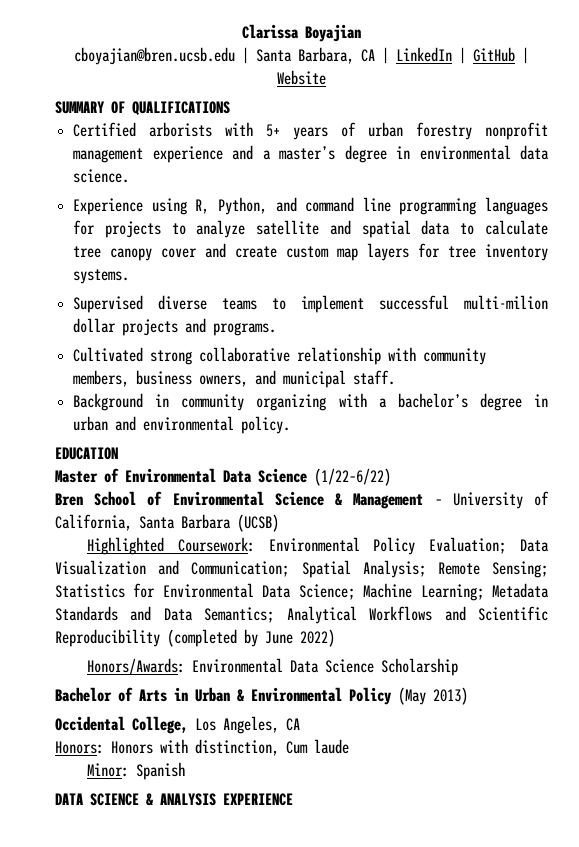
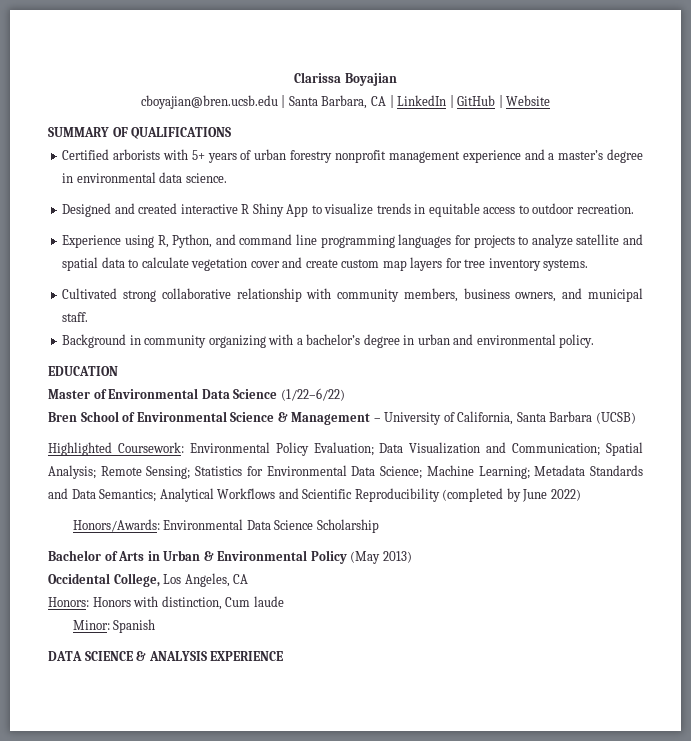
+ Designed and created interactive R Shiny App to visualize trends in equitable access to outdoor recreation.
- Experience using R, Python, and command line programming languages for projects to analyze satellite and spatial data to calculate tree canopy cover and create custom map layers for tree inventory systems.
+ Experience using R, Python, and command line programming languages for projects to analyze satellite and spatial data to calculate vegetation cover and create custom map layers for tree inventory systems.
- Supervised diverse teams to implement successful multi-milion dollar projects and programs.

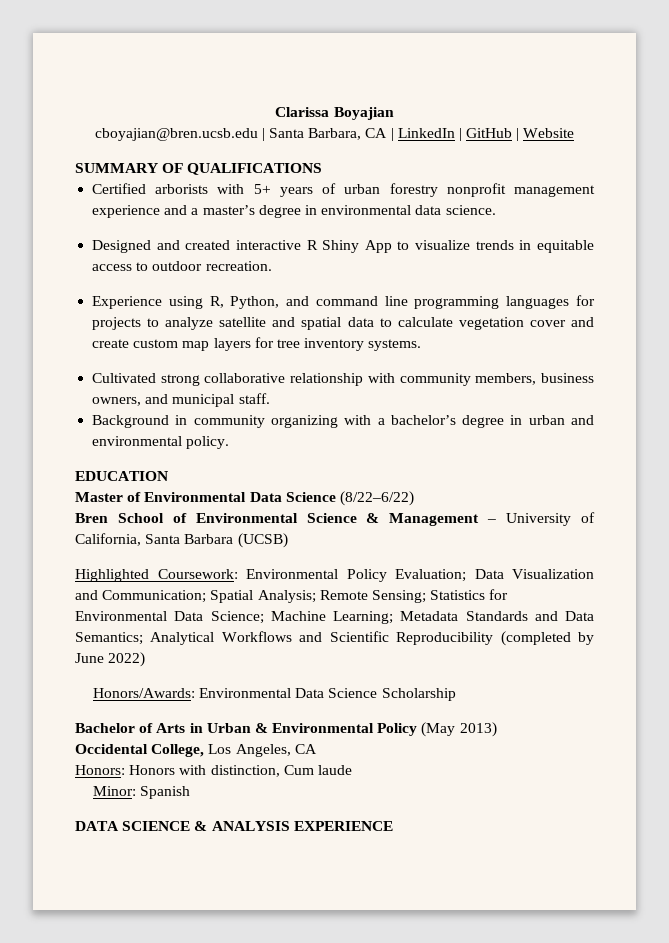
- Master of Environmental Data Science (1/22–6/22)
+ Master of Environmental Data Science (8/22–6/22)

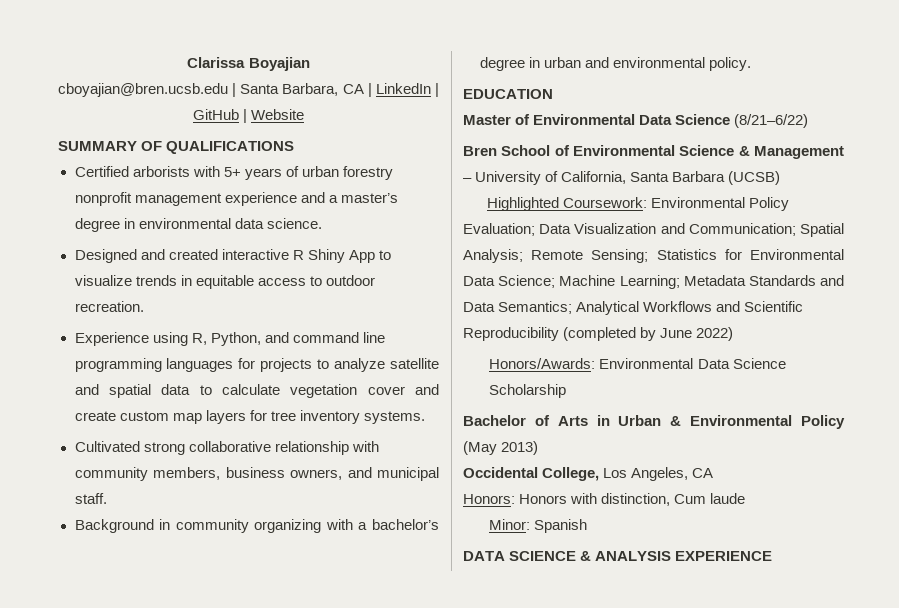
- Master of Environmental Data Science (8/22–6/22)
+ Master of Environmental Data Science (8/21–6/22)

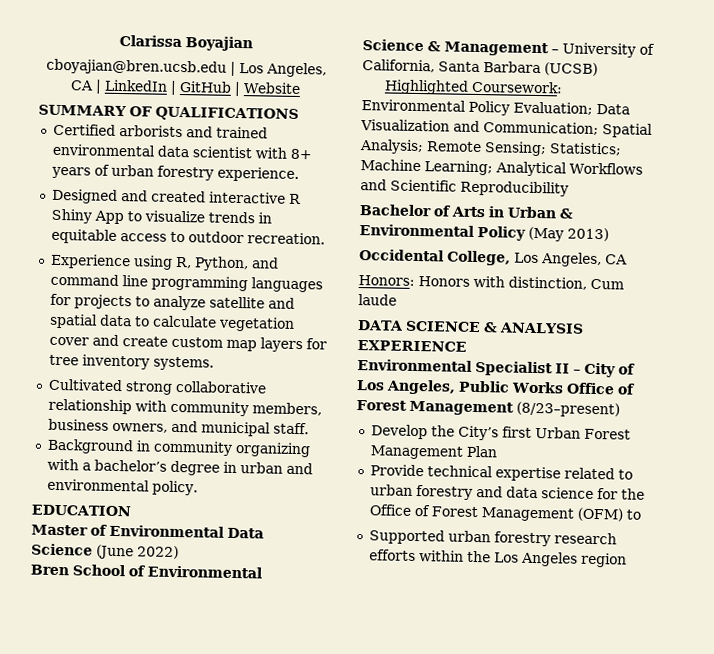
- cboyajian@bren.ucsb.edu | Santa Barbara, CA | LinkedIn | GitHub | Website
+ cboyajian@bren.ucsb.edu | Los Angeles, CA | LinkedIn | GitHub | Website
- Certified arborists with 5+ years of urban forestry nonprofit management experience and a master’s degree in environmental data science.
+ Certified arborists and trained environmental data scientist with 8+ years of urban forestry experience.
- Master of Environmental Data Science (8/21–6/22)
+ Master of Environmental Data Science (June 2022)
- Highlighted Coursework: Environmental Policy Evaluation; Data Visualization and Communication; Spatial Analysis; Remote Sensing; Statistics for Environmental Data Science; Machine Learning; Metadata Standards and Data Semantics; Analytical Workflows and Scientific Reproducibility (completed by June 2022)
- Honors/Awards: Environmental Data Science Scholarship
+ Highlighted Coursework: Environmental Policy Evaluation; Data Visualization and Communication; Spatial Analysis; Remote Sensing; Statistics; Machine Learning; Analytical Workflows and Scientific Reproducibility
- Minor: Spanish
+ Environmental Specialist II – City of Los Angeles, Public Works Office of Forest Management (8/23–present)
+ Develop the City’s first Urban Forest Management Plan
+ Provide technical expertise related to urban forestry and data science for the Office of Forest Management (OFM) to
+ Supported urban forestry research efforts within the Los Angeles region

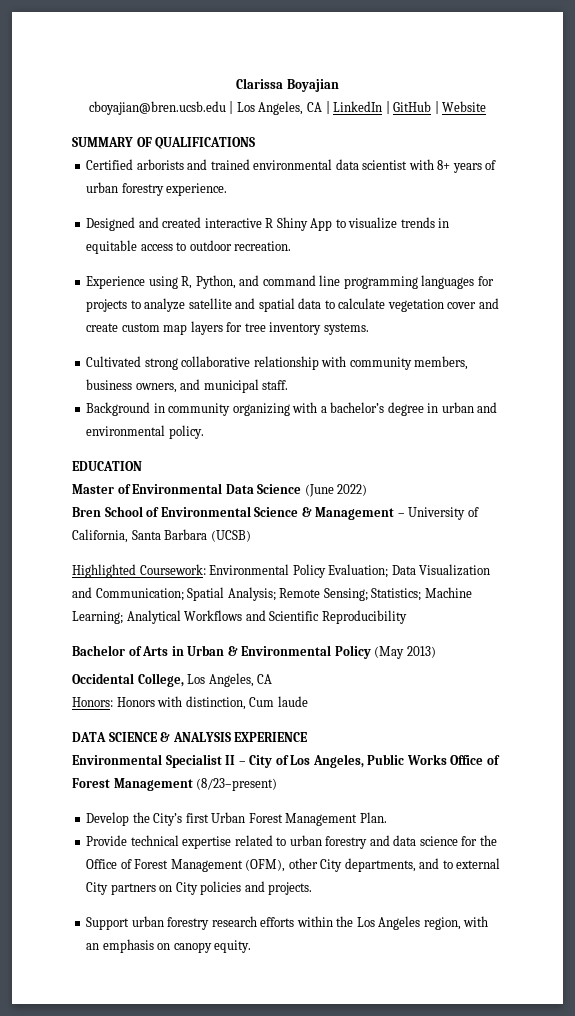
- Develop the City’s first Urban Forest Management Plan
+ Develop the City’s first Urban Forest Management Plan.
- Provide technical expertise related to urban forestry and data science for the Office of Forest Management (OFM) to
- Supported urban forestry research efforts within the Los Angeles region
+ Provide technical expertise related to urban forestry and data science for the Office of Forest Management (OFM), other City departments, and to external City partners on City policies and projects.
+ Support urban forestry research efforts within the Los Angeles region, with an emphasis on canopy equity.

